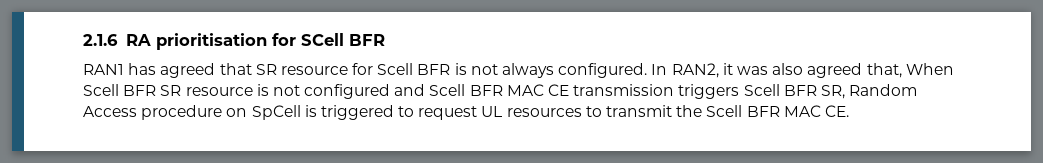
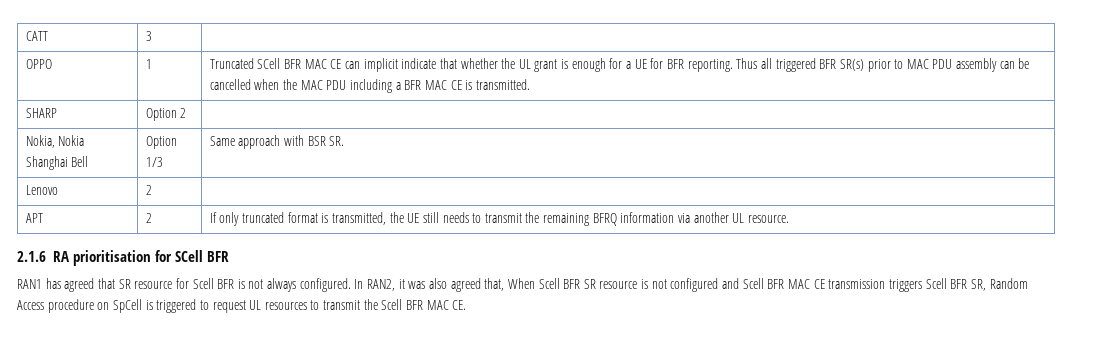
+ CATT | 3 |
+ OPPO | 1 | Truncated SCell BFR MAC CE can implicit indicate that whether the UL grant is enough for a UE for BFR reporting. Thus all triggered BFR SR(s) prior to MAC PDU assembly can be cancelled when the MAC PDU including a BFR MAC CE is transmitted.
+ SHARP | Option 2 |
+ Nokia, Nokia Shanghai Bell | Option 1/3 | Same approach with BSR SR.
+ Lenovo | 2 |
+ APT | 2 | If only truncated format is transmitted, the UE still needs to transmit the remaining BFRQ information via another UL resource.

